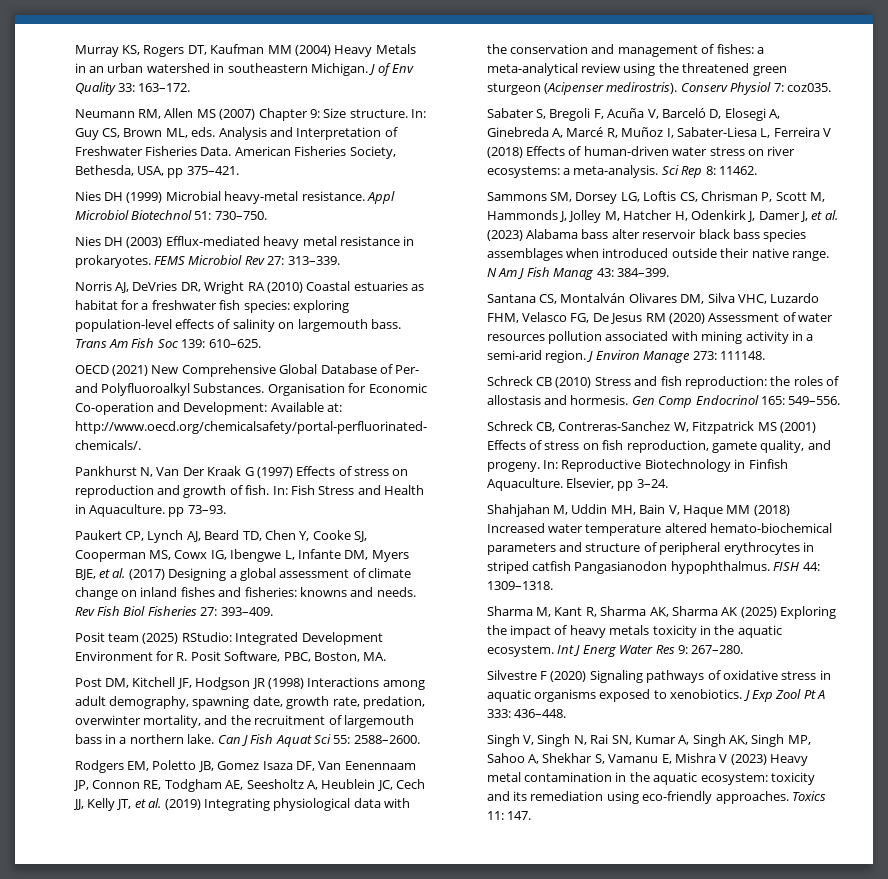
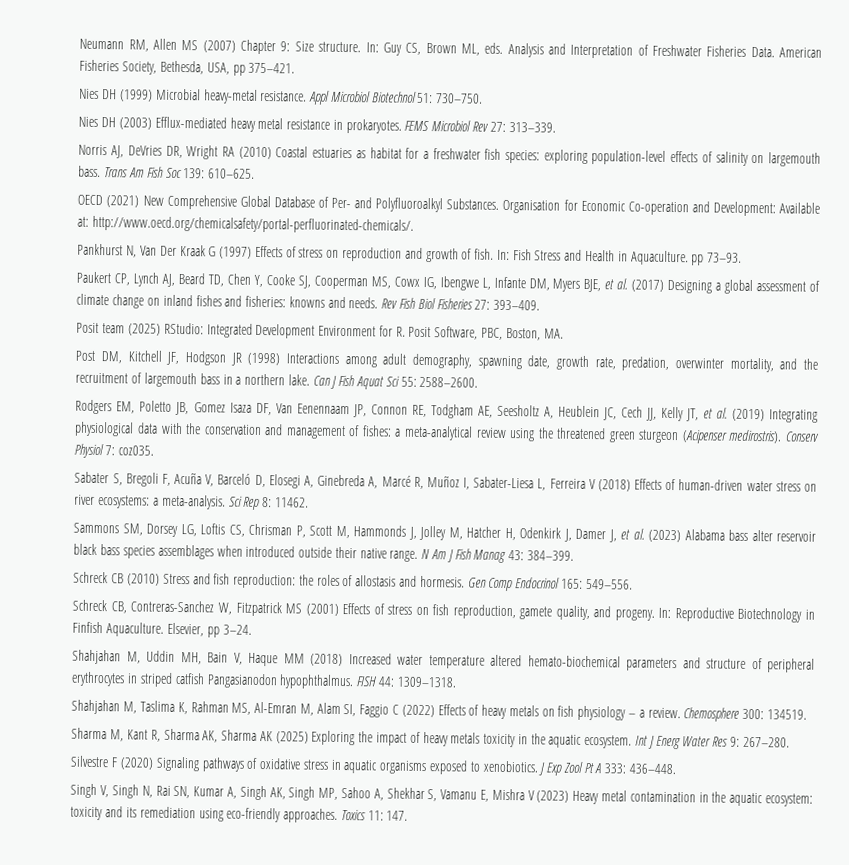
- Murray KS, Rogers DT, Kaufman MM (2004) Heavy Metals in an urban watershed in southeastern Michigan. J of Env Quality 33: 163–172.
- Santana CS, Montalván Olivares DM, Silva VHC, Luzardo FHM, Velasco FG, De Jesus RM (2020) Assessment of water resources pollution associated with mining activity in a semi-arid region. J Environ Manage 273: 111148.
+ Shahjahan M, Taslima K, Rahman MS, Al-Emran M, Alam SI, Faggio C (2022) Effects of heavy metals on fish physiology – a review. Chemosphere 300: 134519.

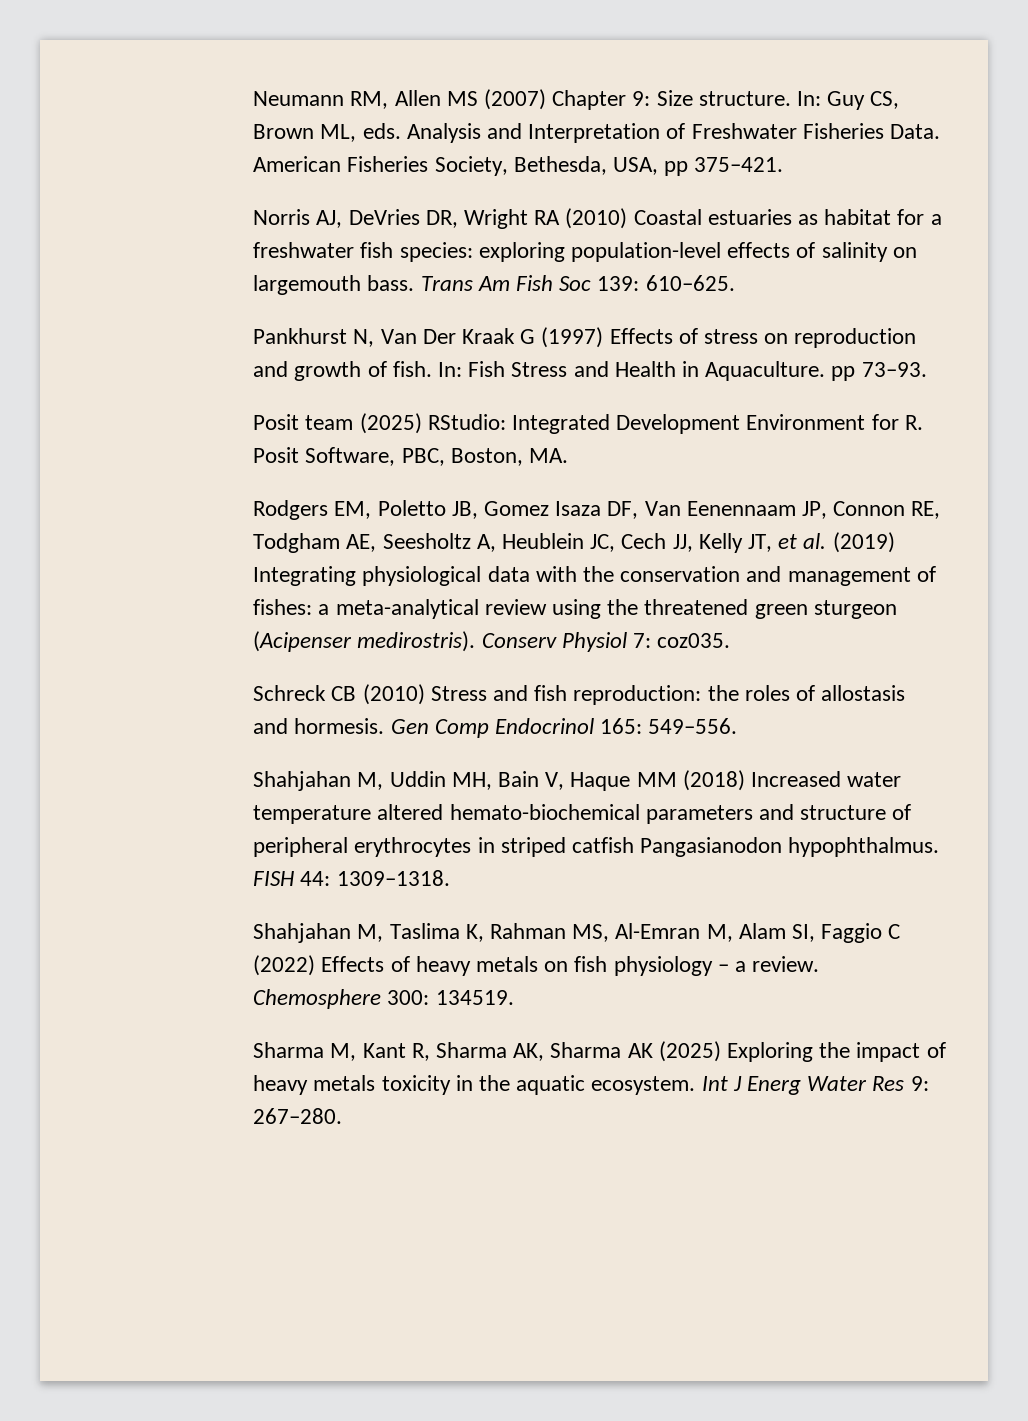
- Nies DH (1999) Microbial heavy-metal resistance. Appl Microbiol Biotechnol 51: 730–750.
- Nies DH (2003) Efflux-mediated heavy metal resistance in prokaryotes. FEMS Microbiol Rev 27: 313–339.
- OECD (2021) New Comprehensive Global Database of Per- and Polyfluoroalkyl Substances. Organisation for Economic Co-operation and Development: Available at: http://www.oecd.org/chemicalsafety/portal-perfluorinated-chemicals/.
- Paukert CP, Lynch AJ, Beard TD, Chen Y, Cooke SJ, Cooperman MS, Cowx IG, Ibengwe L, Infante DM, Myers BJE, et al. (2017) Designing a global assessment of climate change on inland fishes and fisheries: knowns and needs. Rev Fish Biol Fisheries 27: 393–409.
- Post DM, Kitchell JF, Hodgson JR (1998) Interactions among adult demography, spawning date, growth rate, predation, overwinter mortality, and the recruitment of largemouth bass in a northern lake. Can J Fish Aquat Sci 55: 2588–2600.
- Sabater S, Bregoli F, Acuña V, Barceló D, Elosegi A, Ginebreda A, Marcé R, Muñoz I, Sabater-Liesa L, Ferreira V (2018) Effects of human-driven water stress on river ecosystems: a meta-analysis. Sci Rep 8: 11462.
- Sammons SM, Dorsey LG, Loftis CS, Chrisman P, Scott M, Hammonds J, Jolley M, Hatcher H, Odenkirk J, Damer J, et al. (2023) Alabama bass alter reservoir black bass species assemblages when introduced outside their native range. N Am J Fish Manag 43: 384–399.
- Schreck CB, Contreras-Sanchez W, Fitzpatrick MS (2001) Effects of stress on fish reproduction, gamete quality, and progeny. In: Reproductive Biotechnology in Finfish Aquaculture. Elsevier, pp 3–24.
- Silvestre F (2020) Signaling pathways of oxidative stress in aquatic organisms exposed to xenobiotics. J Exp Zool Pt A 333: 436–448.
- Singh V, Singh N, Rai SN, Kumar A, Singh AK, Singh MP, Sahoo A, Shekhar S, Vamanu E, Mishra V (2023) Heavy metal contamination in the aquatic ecosystem: toxicity and its remediation using eco-friendly approaches. Toxics 11: 147.

